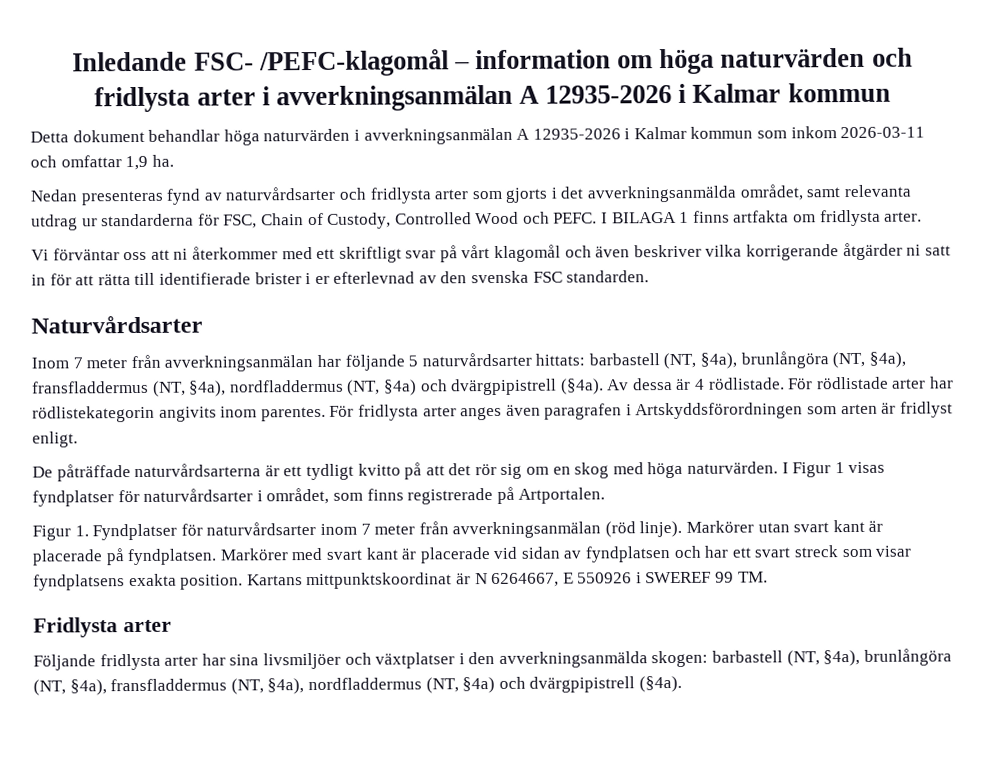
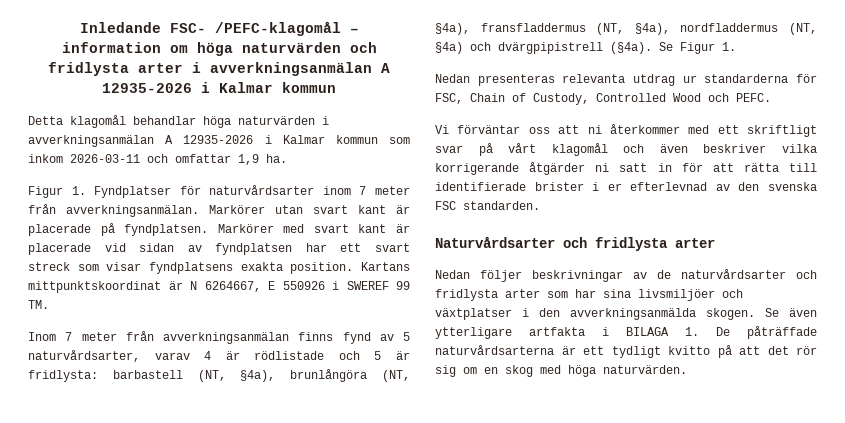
- Detta dokument behandlar höga naturvärden i avverkningsanmälan A 12935-2026 i Kalmar kommun som inkom 2026-03-11 och omfattar 1,9 ha.
+ Detta klagomål behandlar höga naturvärden i avverkningsanmälan A 12935-2026 i Kalmar kommun som inkom 2026-03-11 och omfattar 1,9 ha.
- Nedan presenteras fynd av naturvårdsarter och fridlysta arter som gjorts i det avverkningsanmälda området, samt relevanta utdrag ur standarderna för FSC, Chain of Custody, Controlled Wood och PEFC. I BILAGA 1 finns artfakta om fridlysta arter.
+ Figur 1. Fyndplatser för naturvårdsarter inom 7 meter från avverkningsanmälan. Markörer utan svart kant är placerade på fyndplatsen. Markörer med svart kant är placerade vid sidan av fyndplatsen har ett svart streck som visar fyndplatsens exakta position. Kartans mittpunktskoordinat är N 6264667, E 550926 i SWEREF 99 TM.
+ Inom 7 meter från avverkningsanmälan finns fynd av 5 naturvårdsarter, varav 4 är rödlistade och 5 är fridlysta: barbastell (NT, §4a), brunlångöra (NT, §4a), fransfladdermus (NT, §4a), nordfladdermus (NT, §4a) och dvärgpipistrell (§4a). Se Figur 1.
+ Nedan presenteras relevanta utdrag ur standarderna för FSC, Chain of Custody, Controlled Wood och PEFC.
- Naturvårdsarter
- Inom 7 meter från avverkningsanmälan har följande 5 naturvårdsarter hittats: barbastell (NT, §4a), brunlångöra (NT, §4a), fransfladdermus (NT, §4a), nordfladdermus (NT, §4a) och dvärgpipistrell (§4a). Av dessa är 4 rödlistade. För rödlistade arter har rödlistekategorin angivits inom parentes. För fridlysta arter anges även paragrafen i Artskyddsförordningen som arten är fridlyst enligt.
- De påträffade naturvårdsarterna är ett tydligt kvitto på att det rör sig om en skog med höga naturvärden. I Figur 1 visas fyndplatser för naturvårdsarter i området, som finns registrerade på Artportalen.
- Figur 1. Fyndplatser för naturvårdsarter inom 7 meter från avverkningsanmälan (röd linje). Markörer utan svart kant är placerade på fyndplatsen. Markörer med svart kant är placerade vid sidan av fyndplatsen och har ett svart streck som visar fyndplatsens exakta position. Kartans mittpunktskoordinat är N 6264667, E 550926 i SWEREF 99 TM.
- Fridlysta arter
- Följande fridlysta arter har sina livsmiljöer och växtplatser i den avverkningsanmälda skogen: barbastell (NT, §4a), brunlångöra (NT, §4a), fransfladdermus (NT, §4a), nordfladdermus (NT, §4a) och dvärgpipistrell (§4a).
+ Naturvårdsarter och fridlysta arter
+ Nedan följer beskrivningar av de naturvårdsarter och fridlysta arter som har sina livsmiljöer och växtplatser i den avverkningsanmälda skogen. Se även ytterligare artfakta i BILAGA 1. De påträffade naturvårdsarterna är ett tydligt kvitto på att det rör sig om en skog med höga naturvärden.

